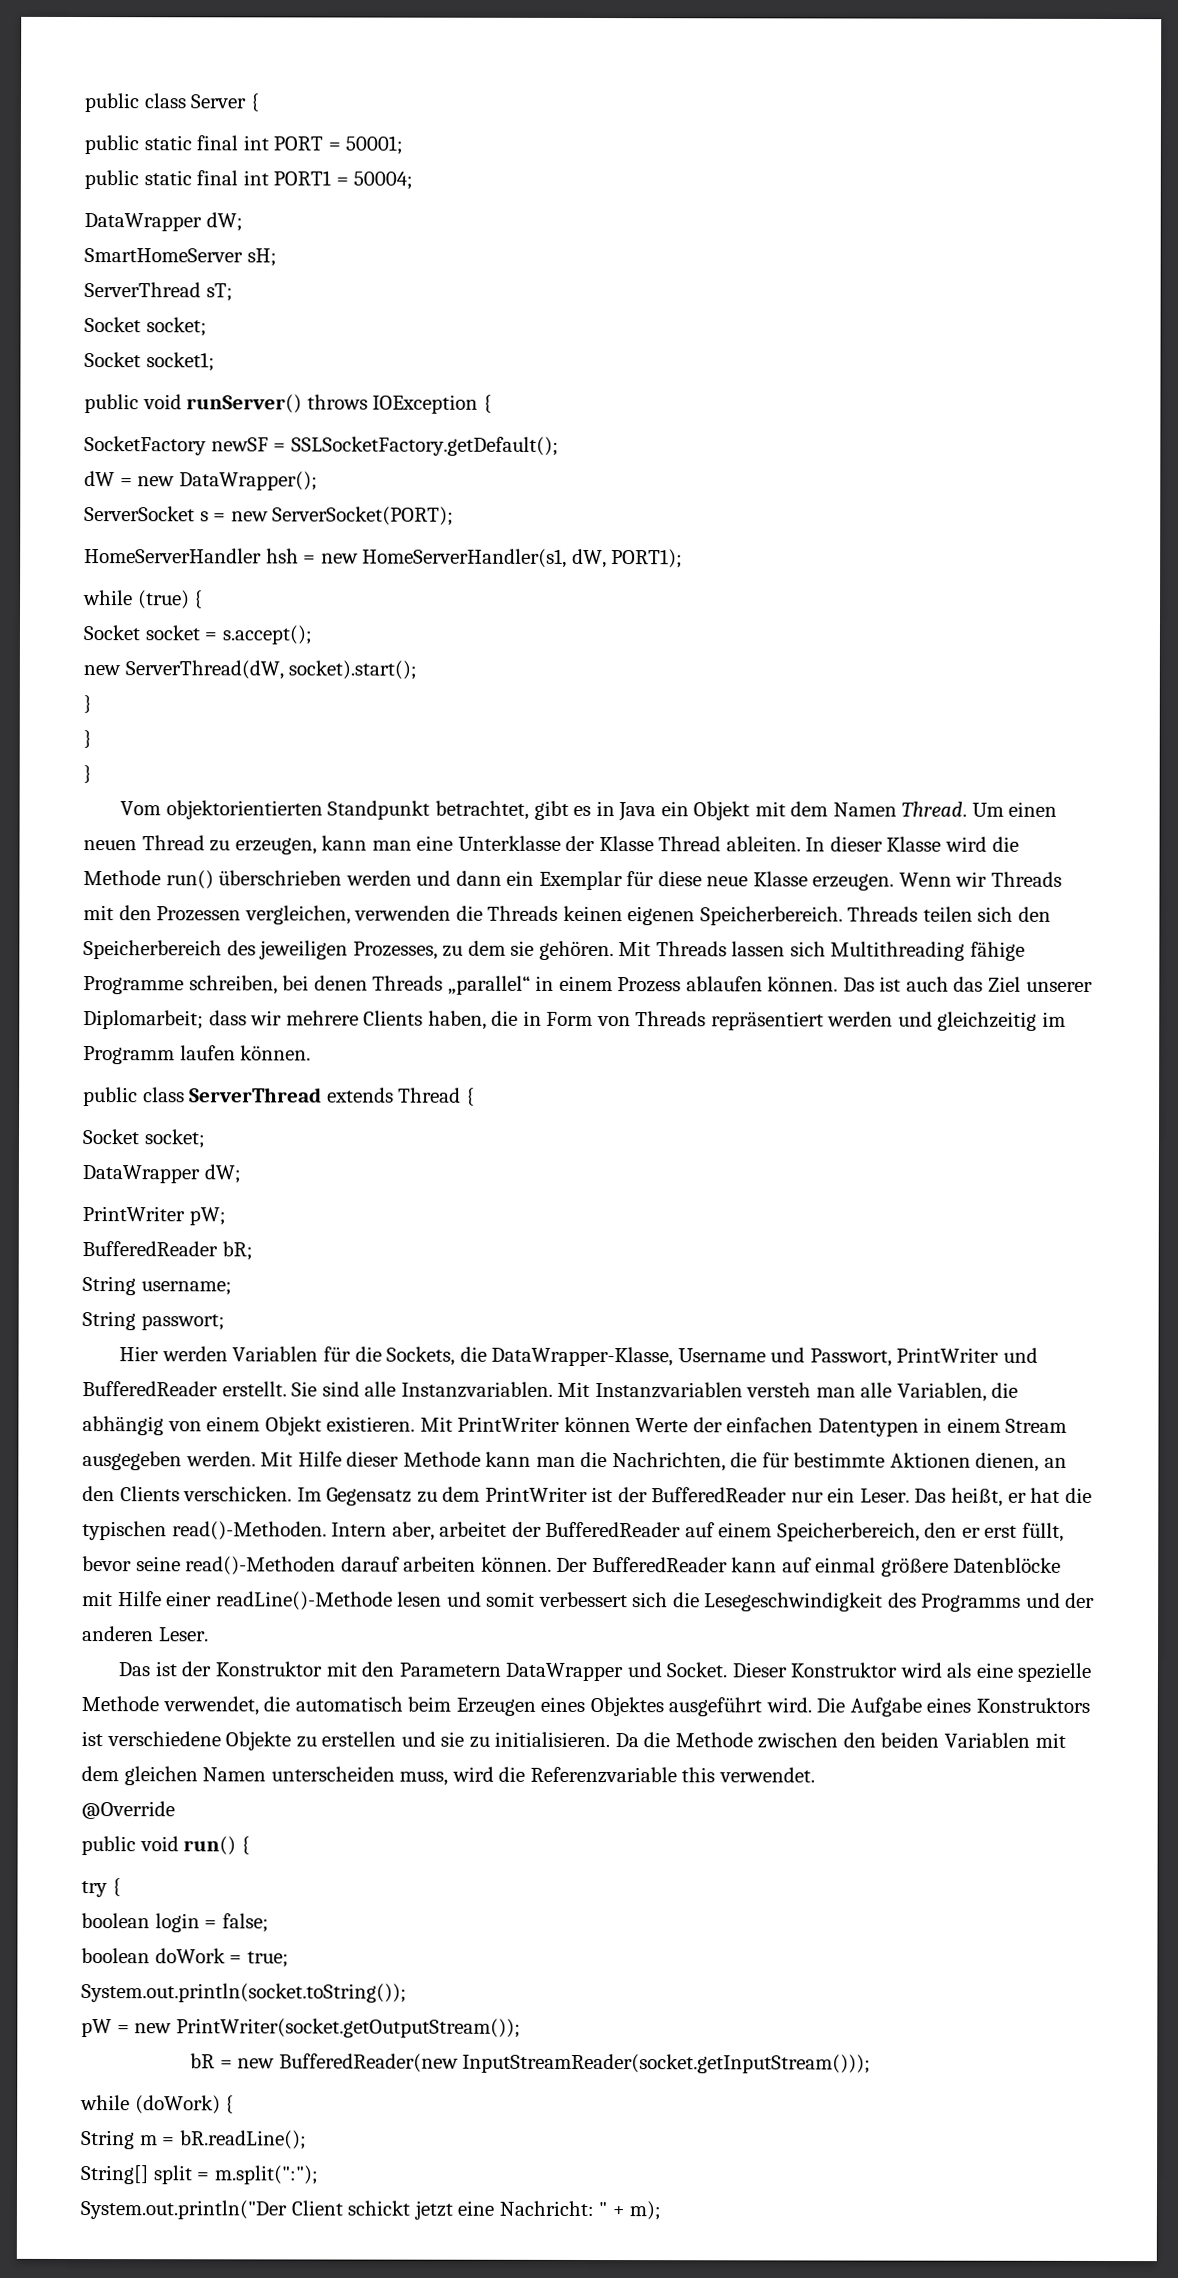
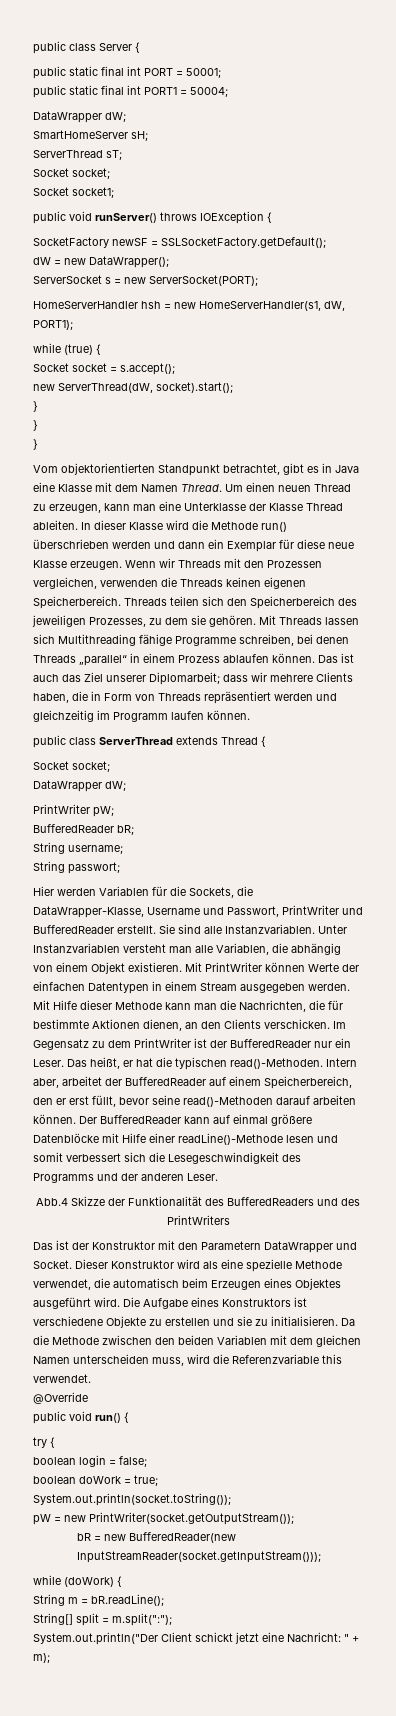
- Vom objektorientierten Standpunkt betrachtet, gibt es in Java ein Objekt mit dem Namen Thread.
+ Vom objektorientierten Standpunkt betrachtet, gibt es in Java eine Klasse mit dem Namen Thread.
- Mit Instanzvariablen versteh man alle Variablen, die abhängig von einem Objekt existieren.
+ Unter Instanzvariablen versteht man alle Variablen, die abhängig von einem Objekt existieren.
+ Abb.4 Skizze der Funktionalität des BufferedReaders und des PrintWriters

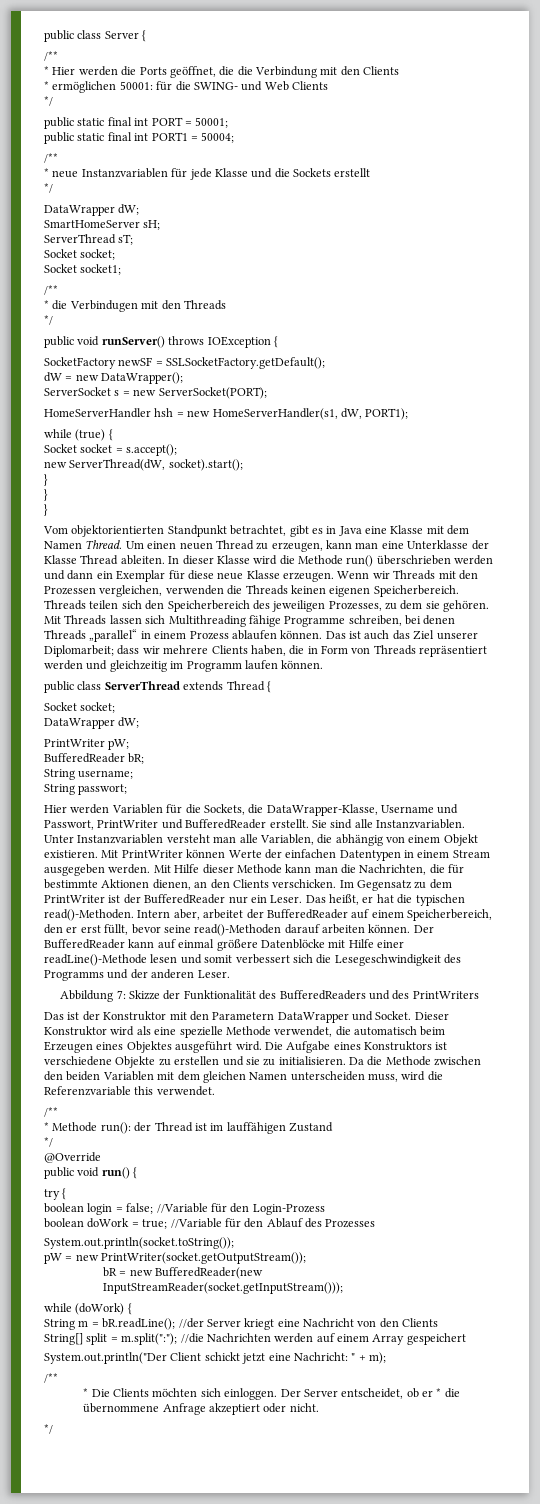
  public class Server {
+ /**
+ * Hier werden die Ports geöffnet, die die Verbindung mit den Clients
+ * ermöglichen 50001: für die SWING- und Web Clients
+ */
  public static final int PORT1 = 50004;
+ /**
+ * neue Instanzvariablen für jede Klasse und die Sockets erstellt
+ */
  Socket socket1;
+ /**
+ * die Verbindugen mit den Threads
+ */
- Abb.4 Skizze der Funktionalität des BufferedReaders und des PrintWriters
+ Abbildung 7: Skizze der Funktionalität des BufferedReaders und des PrintWriters
  Da die Methode zwischen den beiden Variablen mit dem gleichen Namen unterscheiden muss, wird die Referenzvariable this verwendet.
+ /**
+ * Methode run(): der Thread ist im lauffähigen Zustand
+ */
- boolean login = false;
+ boolean login = false; //Variable für den Login-Prozess
- boolean doWork = true;
+ boolean doWork = true; //Variable für den Ablauf des Prozesses
- String m = bR.readLine();
- String[] split = m.split(":");
+ String m = bR.readLine(); //der Server kriegt eine Nachricht von den Clients
+ String[] split = m.split(":"); //die Nachrichten werden auf einem Array gespeichert
  System.out.println("Der Client schickt jetzt eine Nachricht: " + m);
+ /**
+ * Die Clients möchten sich einloggen. Der Server entscheidet, ob er * die übernommene Anfrage akzeptiert oder nicht.
+ */

